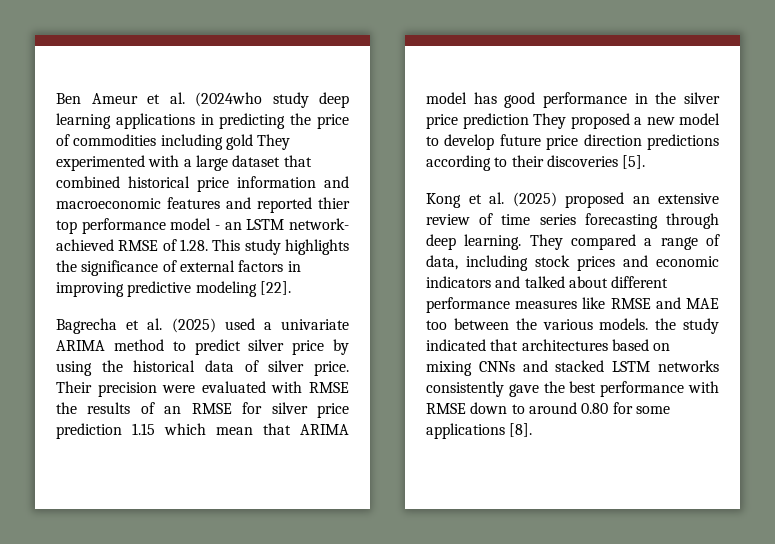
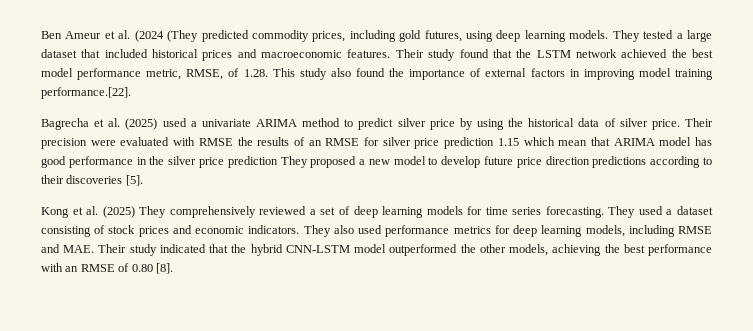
- Ben Ameur et al. (2024who study deep learning applications in predicting the price of commodities including gold They experimented with a large dataset that combined historical price information and macroeconomic features and reported thier top performance model - an LSTM network- achieved RMSE of 1.28. This study highlights the significance of external factors in improving predictive modeling [22].
+ Ben Ameur et al. (2024 (They predicted commodity prices, including gold futures, using deep learning models. They tested a large dataset that included historical prices and macroeconomic features. Their study found that the LSTM network achieved the best model performance metric, RMSE, of 1.28. This study also found the importance of external factors in improving model training performance.[22].
- Kong et al. (2025) proposed an extensive review of time series forecasting through deep learning. They compared a range of data, including stock prices and economic indicators and talked about different performance measures like RMSE and MAE too between the various models. the study indicated that architectures based on mixing CNNs and stacked LSTM networks consistently gave the best performance with RMSE down to around 0.80 for some applications [8].
+ Kong et al. (2025) They comprehensively reviewed a set of deep learning models for time series forecasting. They used a dataset consisting of stock prices and economic indicators. They also used performance metrics for deep learning models, including RMSE and MAE. Their study indicated that the hybrid CNN-LSTM model outperformed the other models, achieving the best performance with an RMSE of 0.80 [8].

